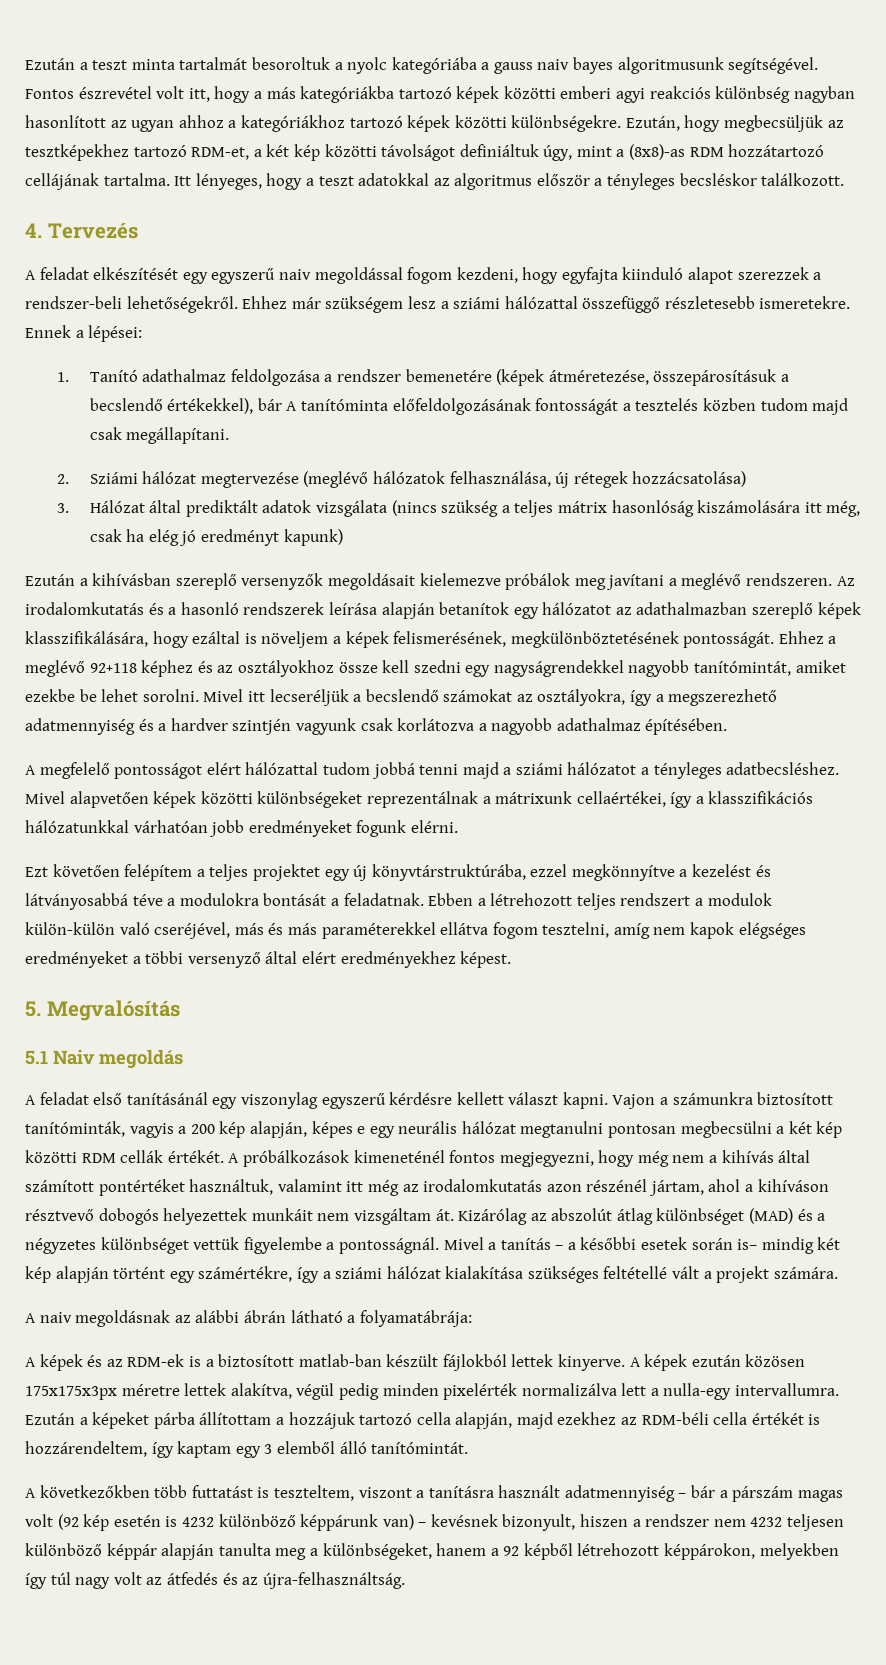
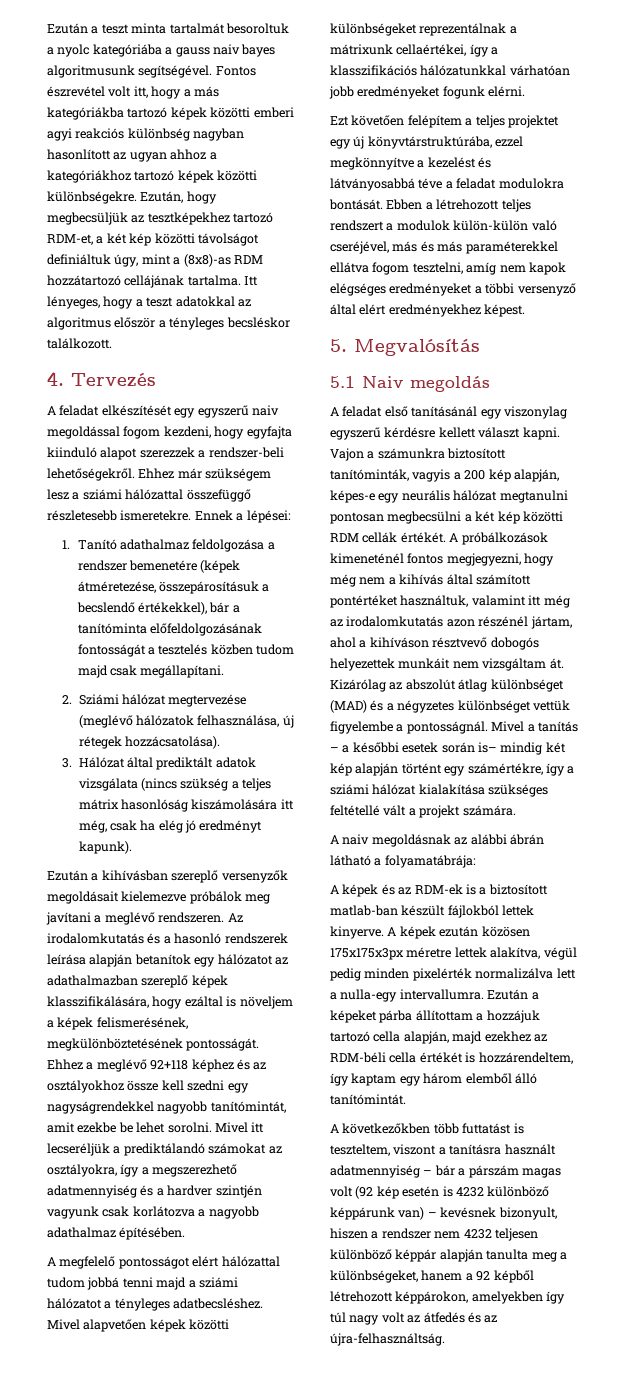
- 1. Tanító adathalmaz feldolgozása a rendszer bemenetére (képek átméretezése, összepárosításuk a becslendő értékekkel), bár A tanítóminta előfeldolgozásának fontosságát a tesztelés közben tudom majd csak megállapítani.
+ 1. Tanító adathalmaz feldolgozása a rendszer bemenetére (képek átméretezése, összepárosításuk a becslendő értékekkel), bár a tanítóminta előfeldolgozásának fontosságát a tesztelés közben tudom majd csak megállapítani.
- 2. Sziámi hálózat megtervezése (meglévő hálózatok felhasználása, új rétegek hozzácsatolása)
+ 2. Sziámi hálózat megtervezése (meglévő hálózatok felhasználása, új rétegek hozzácsatolása).
- 3. Hálózat által prediktált adatok vizsgálata (nincs szükség a teljes mátrix hasonlóság kiszámolására itt még, csak ha elég jó eredményt kapunk)
+ 3. Hálózat által prediktált adatok vizsgálata (nincs szükség a teljes mátrix hasonlóság kiszámolására itt még, csak ha elég jó eredményt kapunk).
- Ehhez a meglévő 92+118 képhez és az osztályokhoz össze kell szedni egy nagyságrendekkel nagyobb tanítómintát, amiket ezekbe be lehet sorolni.
+ Ehhez a meglévő 92+118 képhez és az osztályokhoz össze kell szedni egy nagyságrendekkel nagyobb tanítómintát, amit ezekbe be lehet sorolni.
- Mivel itt lecseréljük a becslendő számokat az osztályokra, így a megszerezhető adatmennyiség és a hardver szintjén vagyunk csak korlátozva a nagyobb adathalmaz építésében.
+ Mivel itt lecseréljük a prediktálandó számokat az osztályokra, így a megszerezhető adatmennyiség és a hardver szintjén vagyunk csak korlátozva a nagyobb adathalmaz építésében.
- Ezt követően felépítem a teljes projektet egy új könyvtárstruktúrába, ezzel megkönnyítve a kezelést és látványosabbá téve a modulokra bontását a feladatnak.
+ Ezt követően felépítem a teljes projektet egy új könyvtárstruktúrába, ezzel megkönnyítve a kezelést és látványosabbá téve a feladat modulokra bontását.
- Vajon a számunkra biztosított tanítóminták, vagyis a 200 kép alapján, képes e egy neurális hálózat megtanulni pontosan megbecsülni a két kép közötti RDM cellák értékét.
+ Vajon a számunkra biztosított tanítóminták, vagyis a 200 kép alapján, képes-e egy neurális hálózat megtanulni pontosan megbecsülni a két kép közötti RDM cellák értékét.
- Ezután a képeket párba állítottam a hozzájuk tartozó cella alapján, majd ezekhez az RDM-béli cella értékét is hozzárendeltem, így kaptam egy 3 elemből álló tanítómintát.
+ Ezután a képeket párba állítottam a hozzájuk tartozó cella alapján, majd ezekhez az RDM-béli cella értékét is hozzárendeltem, így kaptam egy három elemből álló tanítómintát.
- A következőkben több futtatást is teszteltem, viszont a tanításra használt adatmennyiség – bár a párszám magas volt (92 kép esetén is 4232 különböző képpárunk van) – kevésnek bizonyult, hiszen a rendszer nem 4232 teljesen különböző képpár alapján tanulta meg a különbségeket, hanem a 92 képből létrehozott képpárokon, melyekben így túl nagy volt az átfedés és az újra-felhasználtság.
+ A következőkben több futtatást is teszteltem, viszont a tanításra használt adatmennyiség – bár a párszám magas volt (92 kép esetén is 4232 különböző képpárunk van) – kevésnek bizonyult, hiszen a rendszer nem 4232 teljesen különböző képpár alapján tanulta meg a különbségeket, hanem a 92 képből létrehozott képpárokon, amelyekben így túl nagy volt az átfedés és az újra-felhasználtság.

